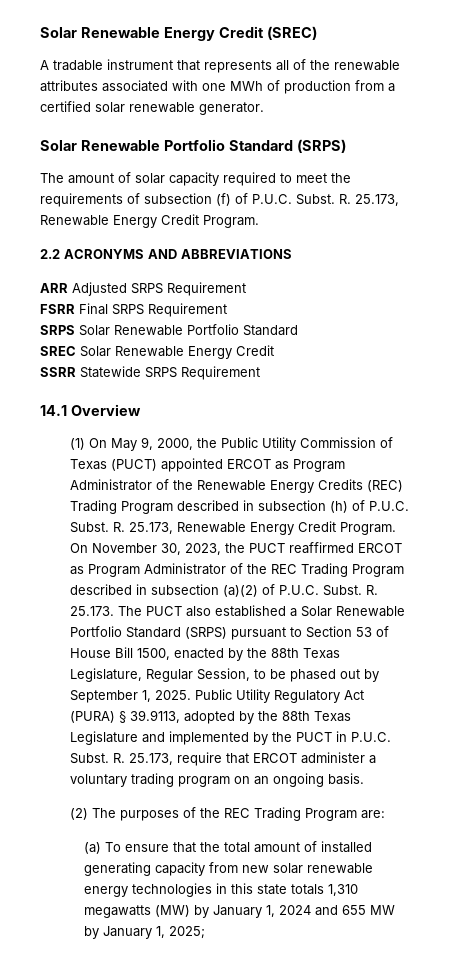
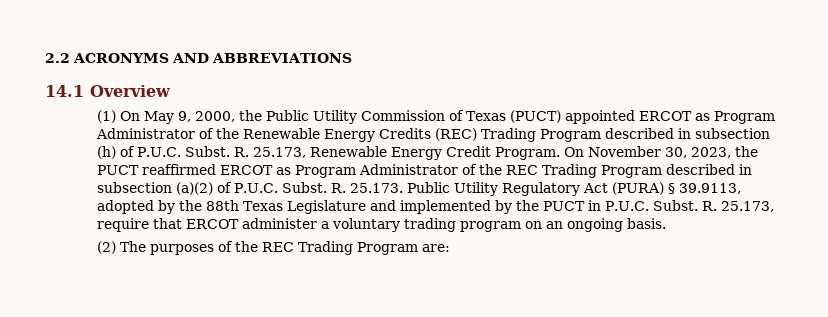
- Solar Renewable Energy Credit (SREC)
- A tradable instrument that represents all of the renewable attributes associated with one MWh of production from a certified solar renewable generator.
- Solar Renewable Portfolio Standard (SRPS)
- The amount of solar capacity required to meet the requirements of subsection (f) of P.U.C. Subst. R. 25.173, Renewable Energy Credit Program.
  2.2 ACRONYMS AND ABBREVIATIONS
- ARR Adjusted SRPS Requirement
- FSRR Final SRPS Requirement
- SRPS Solar Renewable Portfolio Standard
- SREC Solar Renewable Energy Credit
- SSRR Statewide SRPS Requirement
- R. 25.173. The PUCT also established a Solar Renewable Portfolio Standard (SRPS) pursuant to Section 53 of House Bill 1500, enacted by the 88th Texas Legislature, Regular Session, to be phased out by September 1, 2025. Public Utility Regulatory Act (PURA) § 39.9113, adopted by the 88th Texas Legislature and implemented by the PUCT in P.U.C. Subst.
+ R. 25.173. Public Utility Regulatory Act (PURA) § 39.9113, adopted by the 88th Texas Legislature and implemented by the PUCT in P.U.C. Subst.
- (a) To ensure that the total amount of installed generating capacity from new solar renewable energy technologies in this state totals 1,310 megawatts (MW) by January 1, 2024 and 655 MW by January 1, 2025;

